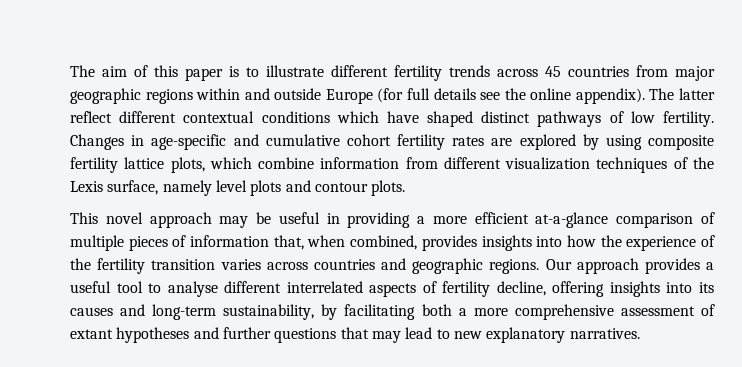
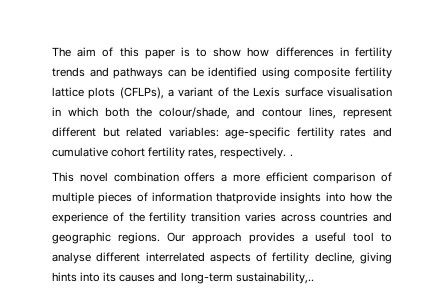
- The aim of this paper is to illustrate different fertility trends across 45 countries from major geographic regions within and outside Europe (for full details see the online appendix). The latter reflect different contextual conditions which have shaped distinct pathways of low fertility. Changes in age-specific and cumulative cohort fertility rates are explored by using composite fertility lattice plots, which combine information from different visualization techniques of the Lexis surface, namely level plots and contour plots.
- This novel approach may be useful in providing a more efficient at-a-glance comparison of multiple pieces of information that, when combined, provides insights into how the experience of the fertility transition varies across countries and geographic regions.
+ The aim of this paper is to show how differences in fertility trends and pathways can be identified using composite fertility lattice plots (CFLPs), a variant of the Lexis surface visualisation in which both the colour/shade, and contour lines, represent different but related variables: age-specific fertility rates and cumulative cohort fertility rates, respectively. .
+ This novel combination offers a more efficient comparison of multiple pieces of information thatprovide insights into how the experience of the fertility transition varies across countries and geographic regions.
- Our approach provides a useful tool to analyse different interrelated aspects of fertility decline, offering insights into its causes and long-term sustainability, by facilitating both a more comprehensive assessment of extant hypotheses and further questions that may lead to new explanatory narratives.
+ Our approach provides a useful tool to analyse different interrelated aspects of fertility decline, giving hints into its causes and long-term sustainability,..

